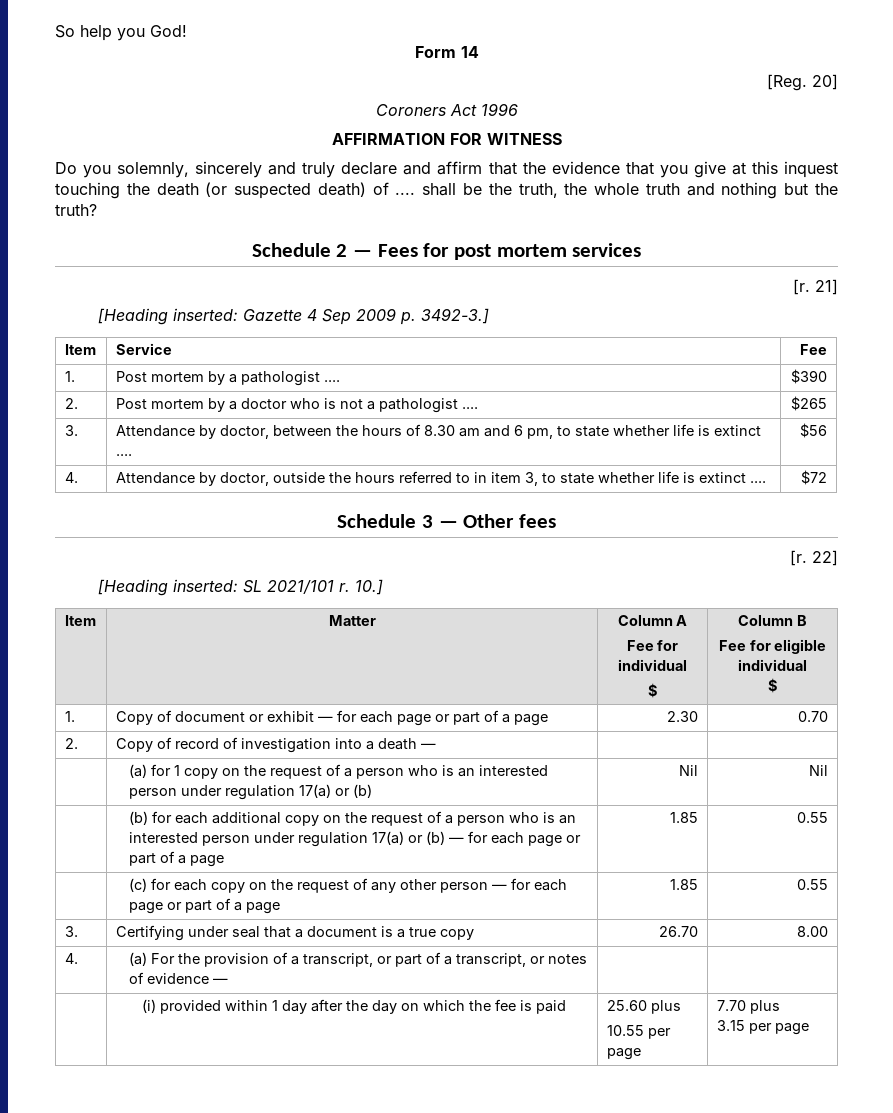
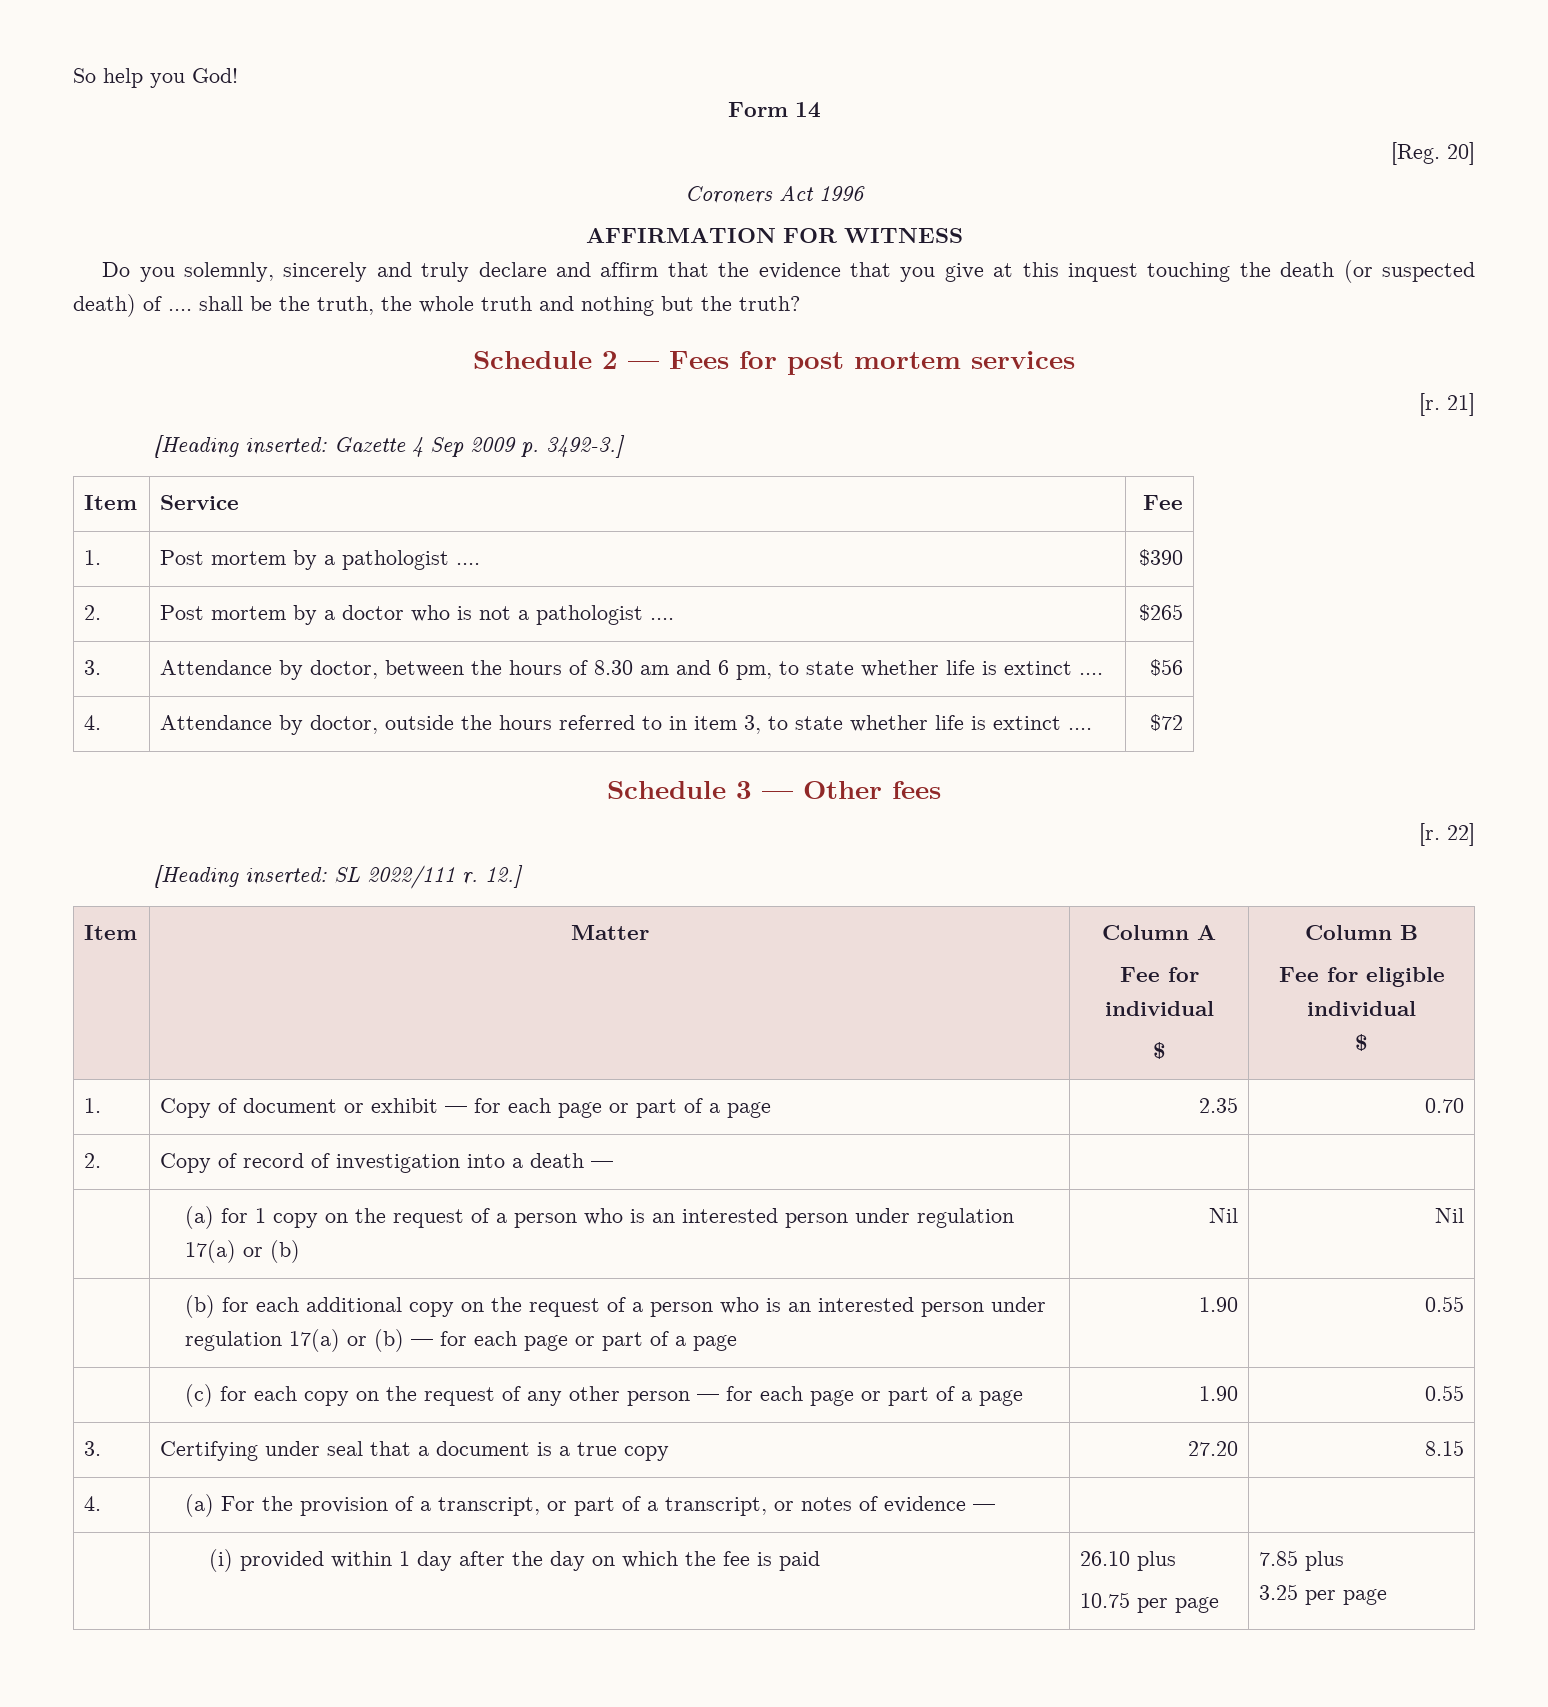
- [Heading inserted: SL 2021/101 r. 10.]
+ [Heading inserted: SL 2022/111 r. 12.]
- 1. | Copy of document or exhibit — for each page or part of a page | 2.30 | 0.70
+ 1. | Copy of document or exhibit — for each page or part of a page | 2.35 | 0.70
- | (b) for each additional copy on the request of a person who is an interested person under regulation 17(a) or (b) — for each page or part of a page | 1.85 | 0.55
+ | (b) for each additional copy on the request of a person who is an interested person under regulation 17(a) or (b) — for each page or part of a page | 1.90 | 0.55
- | (c) for each copy on the request of any other person — for each page or part of a page | 1.85 | 0.55
+ | (c) for each copy on the request of any other person — for each page or part of a page | 1.90 | 0.55
- 3. | Certifying under seal that a document is a true copy | 26.70 | 8.00
+ 3. | Certifying under seal that a document is a true copy | 27.20 | 8.15
- | (i) provided within 1 day after the day on which the fee is paid | 25.60 plus
- 10.55 per page | 7.70 plus
- 3.15 per page
+ | (i) provided within 1 day after the day on which the fee is paid | 26.10 plus
+ 10.75 per page | 7.85 plus
+ 3.25 per page

